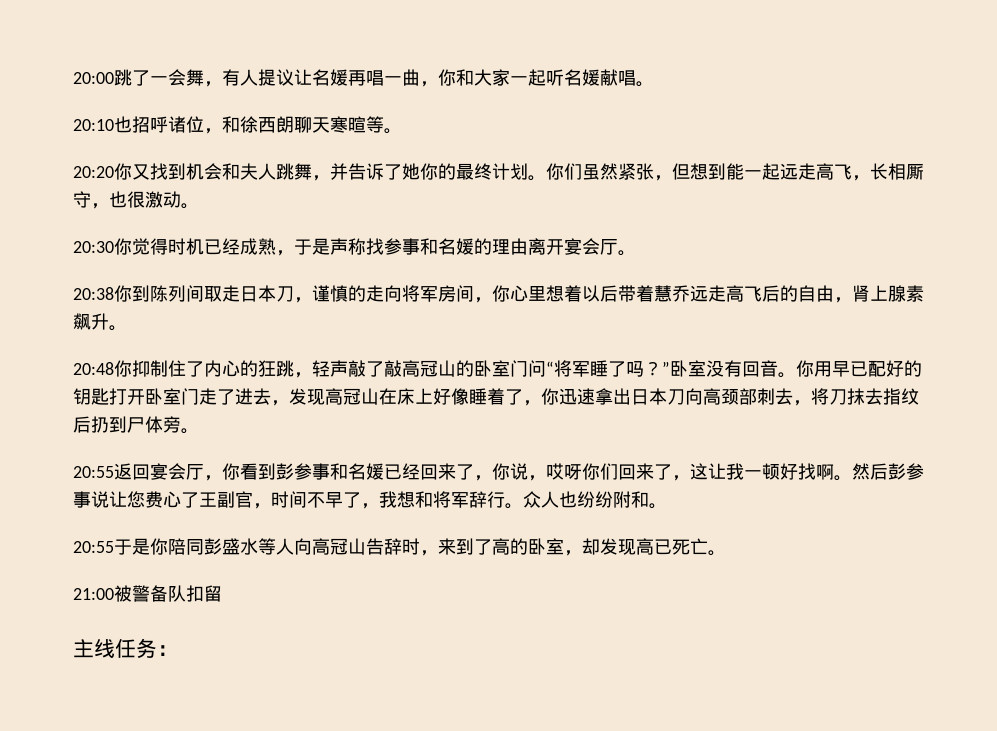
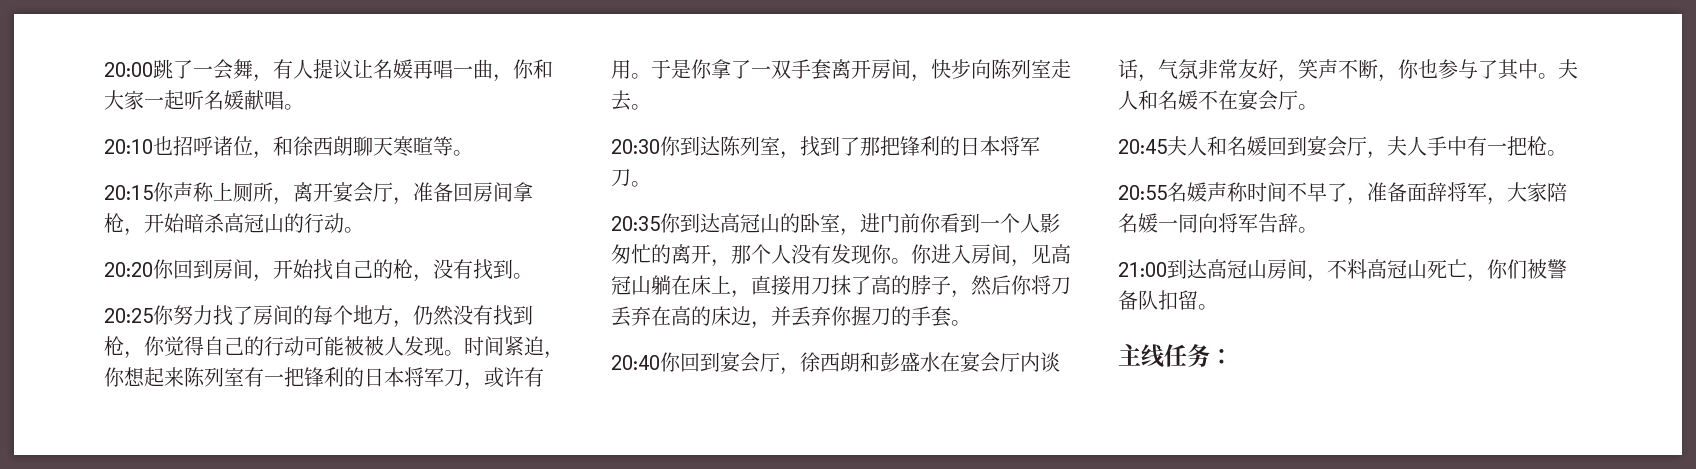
- 20:20你又找到机会和夫人跳舞，并告诉了她你的最终计划。你们虽然紧张，但想到能一起远走高飞，长相厮守，也很激动。
- 20:30你觉得时机已经成熟，于是声称找参事和名媛的理由离开宴会厅。
- 20:38你到陈列间取走日本刀，谨慎的走向将军房间，你心里想着以后带着慧乔远走高飞后的自由，肾上腺素飙升。
- 20:48你抑制住了内心的狂跳，轻声敲了敲高冠山的卧室门问“将军睡了吗？”卧室没有回音。你用早已配好的钥匙打开卧室门走了进去，发现高冠山在床上好像睡着了，你迅速拿出日本刀向高颈部刺去，将刀抹去指纹后扔到尸体旁。
- 20:55返回宴会厅，你看到彭参事和名媛已经回来了，你说，哎呀你们回来了，这让我一顿好找啊。然后彭参事说让您费心了王副官，时间不早了，我想和将军辞行。众人也纷纷附和。
- 20:55于是你陪同彭盛水等人向高冠山告辞时，来到了高的卧室，却发现高已死亡。
- 21:00被警备队扣留
+ 20:15你声称上厕所，离开宴会厅，准备回房间拿枪，开始暗杀高冠山的行动。
+ 20:20你回到房间，开始找自己的枪，没有找到。
+ 20:25你努力找了房间的每个地方，仍然没有找到枪，你觉得自己的行动可能被被人发现。时间紧迫，你想起来陈列室有一把锋利的日本将军刀，或许有用。于是你拿了一双手套离开房间，快步向陈列室走去。
+ 20:30你到达陈列室，找到了那把锋利的日本将军刀。
+ 20:35你到达高冠山的卧室，进门前你看到一个人影匆忙的离开，那个人没有发现你。你进入房间，见高冠山躺在床上，直接用刀抹了高的脖子，然后你将刀丢弃在高的床边，并丢弃你握刀的手套。
+ 20:40你回到宴会厅，徐西朗和彭盛水在宴会厅内谈话，气氛非常友好，笑声不断，你也参与了其中。夫人和名媛不在宴会厅。
+ 20:45夫人和名媛回到宴会厅，夫人手中有一把枪。
+ 20:55名媛声称时间不早了，准备面辞将军，大家陪名媛一同向将军告辞。
+ 21:00到达高冠山房间，不料高冠山死亡，你们被警备队扣留。

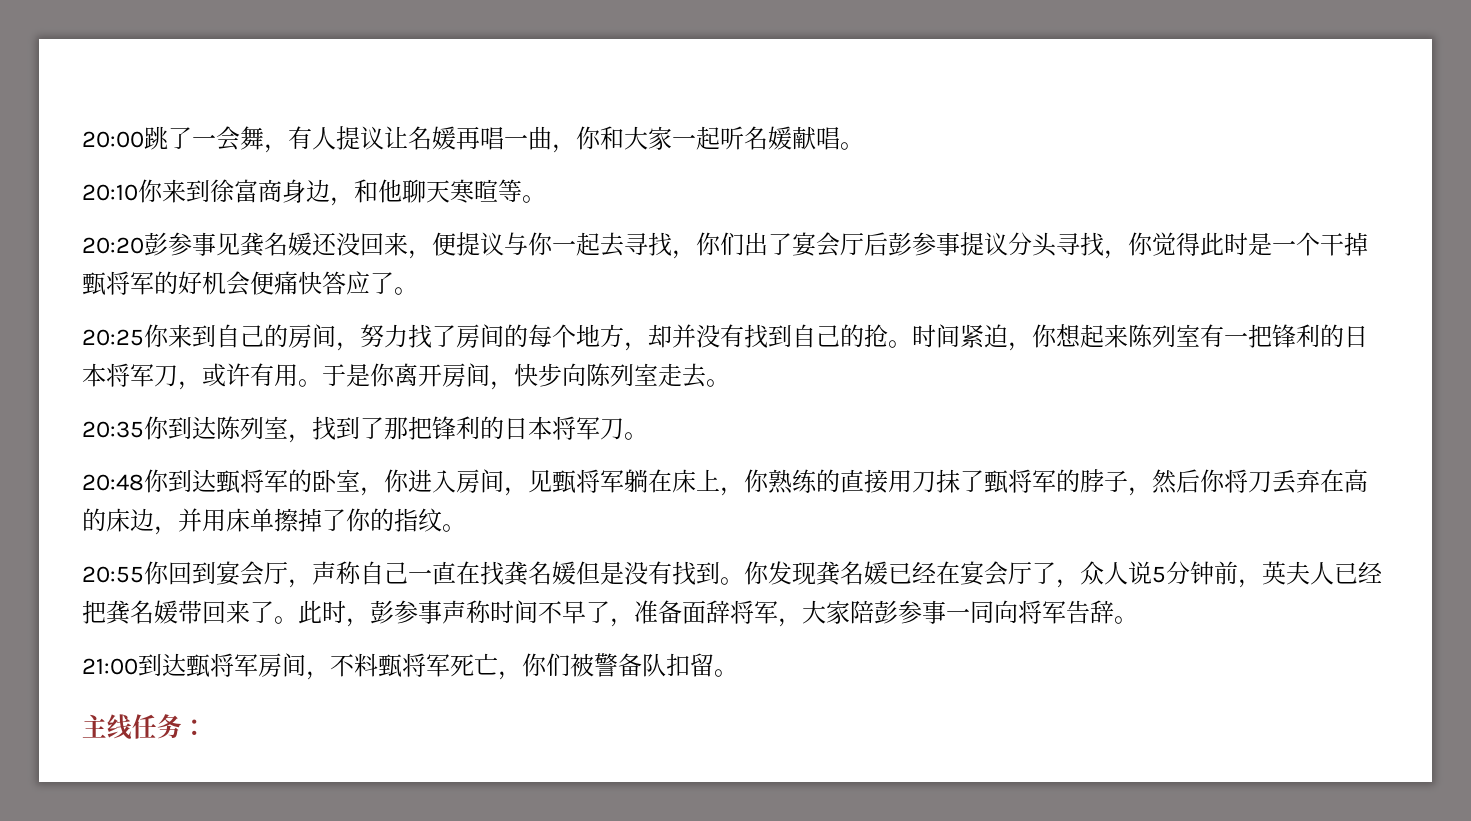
- 20:10也招呼诸位，和徐西朗聊天寒暄等。
- 20:15你声称上厕所，离开宴会厅，准备回房间拿枪，开始暗杀高冠山的行动。
- 20:20你回到房间，开始找自己的枪，没有找到。
- 20:25你努力找了房间的每个地方，仍然没有找到枪，你觉得自己的行动可能被被人发现。
+ 20:10你来到徐富商身边，和他聊天寒暄等。
+ 20:20彭参事见龚名媛还没回来，便提议与你一起去寻找，你们出了宴会厅后彭参事提议分头寻找，你觉得此时是一个干掉甄将军的好机会便痛快答应了。
+ 20:25你来到自己的房间，努力找了房间的每个地方，却并没有找到自己的抢。
- 于是你拿了一双手套离开房间，快步向陈列室走去。
+ 于是你离开房间，快步向陈列室走去。
- 20:30你到达陈列室，找到了那把锋利的日本将军刀。
+ 20:35你到达陈列室，找到了那把锋利的日本将军刀。
- 20:35你到达高冠山的卧室，进门前你看到一个人影匆忙的离开，那个人没有发现你。你进入房间，见高冠山躺在床上，直接用刀抹了高的脖子，然后你将刀丢弃在高的床边，并丢弃你握刀的手套。
- 20:40你回到宴会厅，徐西朗和彭盛水在宴会厅内谈话，气氛非常友好，笑声不断，你也参与了其中。夫人和名媛不在宴会厅。
- 20:45夫人和名媛回到宴会厅，夫人手中有一把枪。
- 20:55名媛声称时间不早了，准备面辞将军，大家陪名媛一同向将军告辞。
+ 20:48你到达甄将军的卧室，你进入房间，见甄将军躺在床上，你熟练的直接用刀抹了甄将军的脖子，然后你将刀丢弃在高的床边，并用床单擦掉了你的指纹。
+ 20:55你回到宴会厅，声称自己一直在找龚名媛但是没有找到。你发现龚名媛已经在宴会厅了，众人说5分钟前，英夫人已经把龚名媛带回来了。此时，彭参事声称时间不早了，准备面辞将军，大家陪彭参事一同向将军告辞。
- 21:00到达高冠山房间，不料高冠山死亡，你们被警备队扣留。
+ 21:00到达甄将军房间，不料甄将军死亡，你们被警备队扣留。

